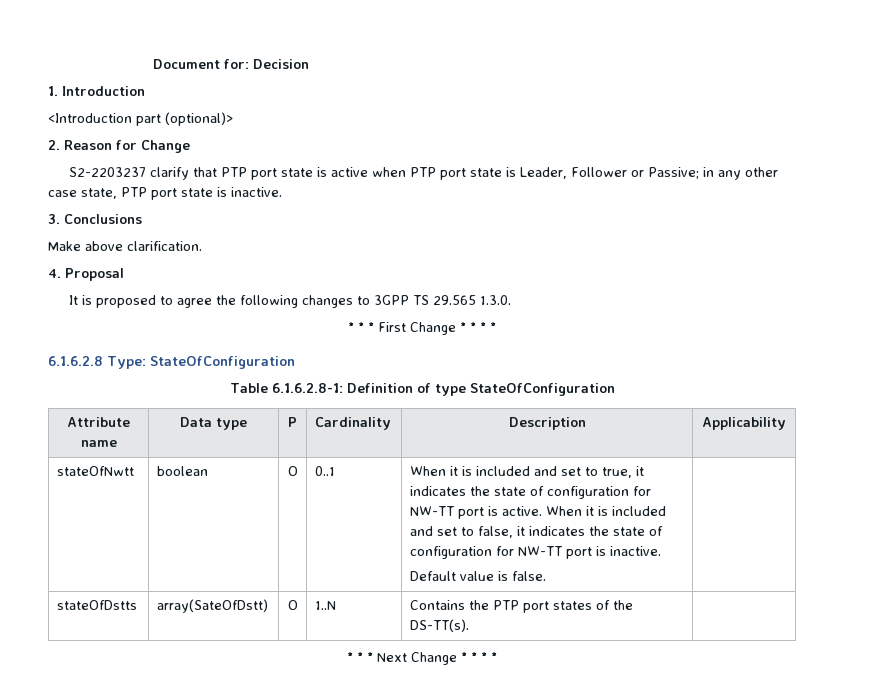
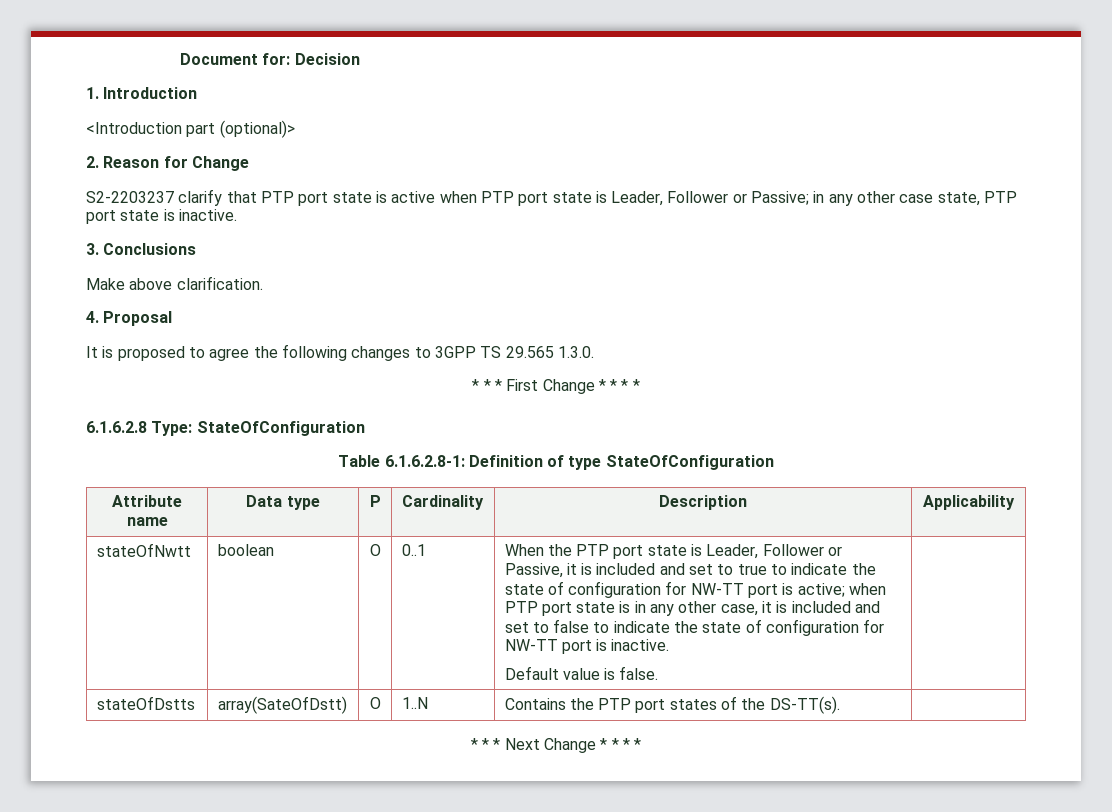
- When it is included and set to true, it indicates the state of configuration for NW-TT port is active. When it is included and set to false, it indicates the state of configuration for NW-TT port is inactive.
+ When the PTP port state is Leader, Follower or Passive, it is included and set to true to indicate the state of configuration for NW-TT port is active; when PTP port state is in any other case, it is included and set to false to indicate the state of configuration for NW-TT port is inactive.

